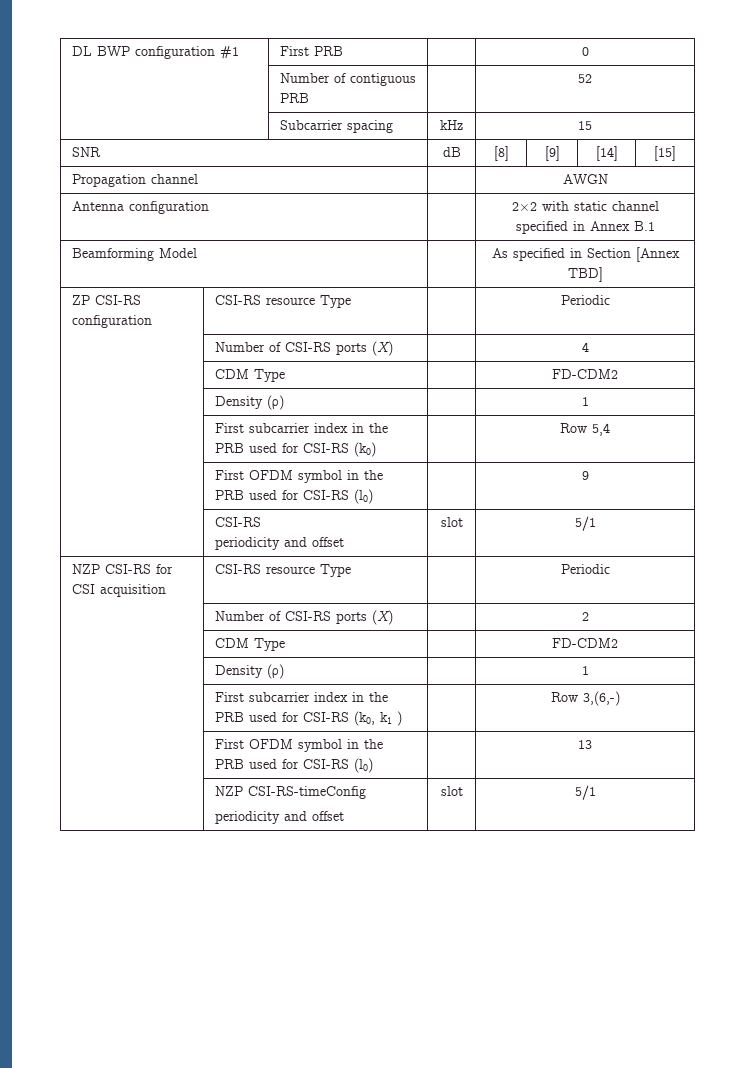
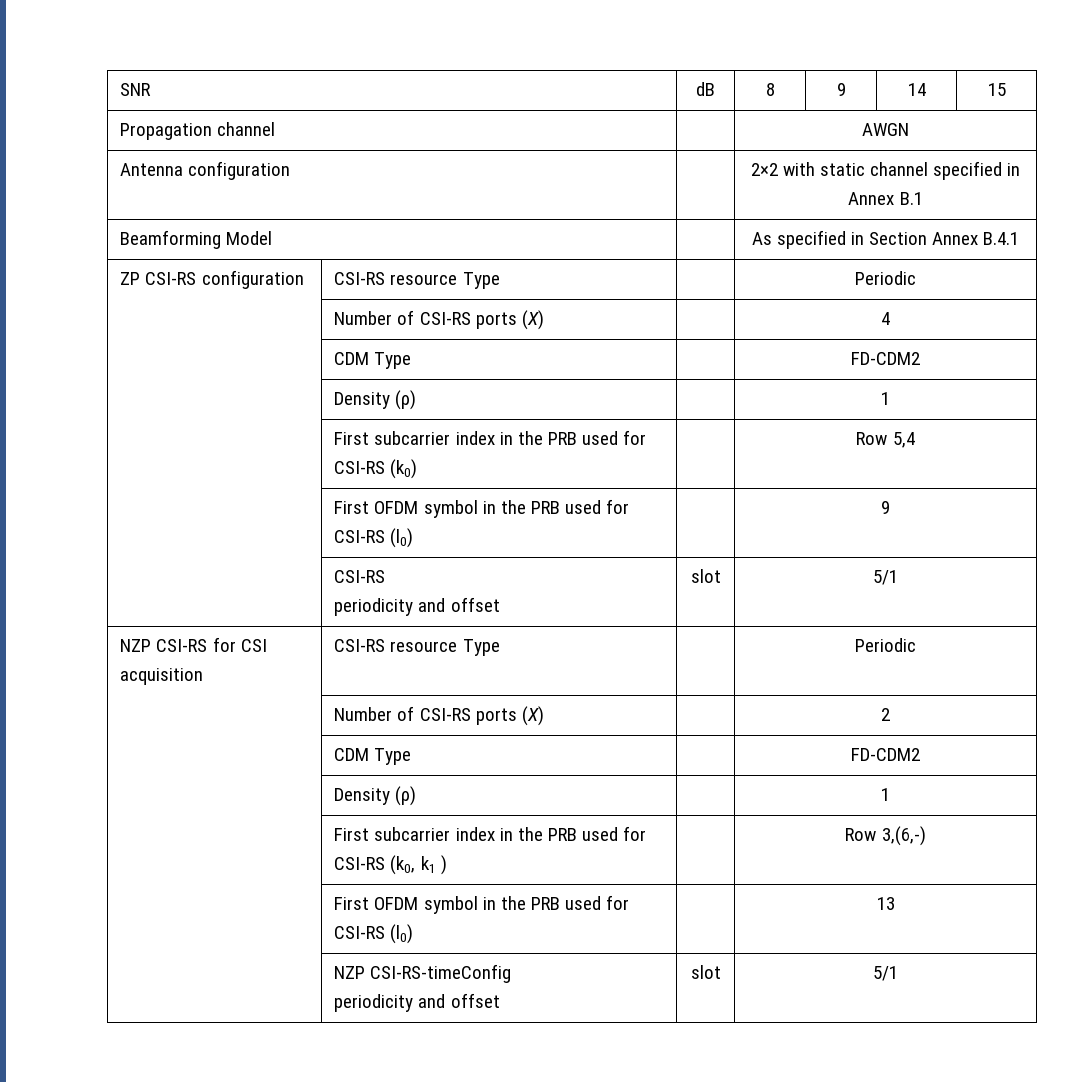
- DL BWP configuration #1 | First PRB | | 0
- | Number of contiguous PRB | | 52
- | Subcarrier spacing | kHz | 15
- SNR | dB | [8] | [9] | [14] | [15]
+ SNR | dB | 8 | 9 | 14 | 15
- Beamforming Model | | As specified in Section [Annex TBD]
+ Beamforming Model | | As specified in Section Annex B.4.1

